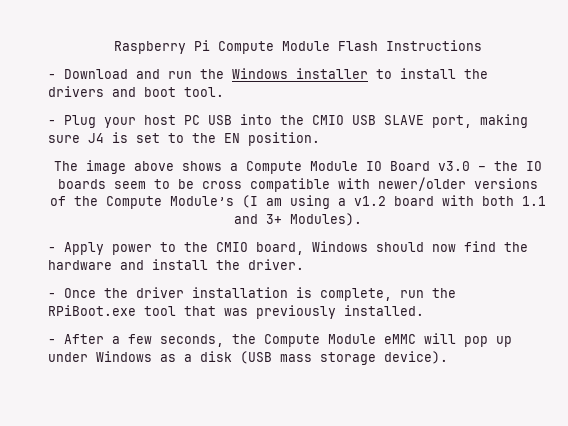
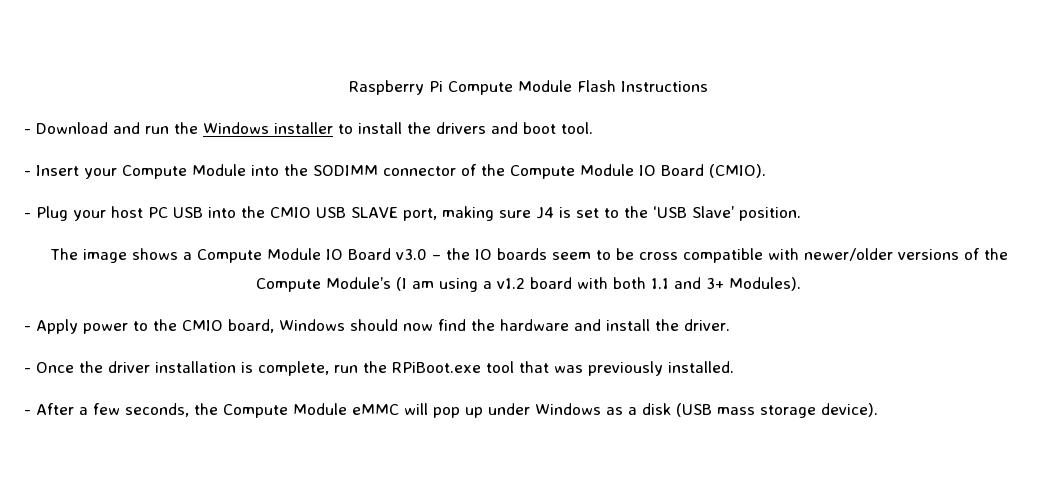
+ - Insert your Compute Module into the SODIMM connector of the Compute Module IO Board (CMIO).
- - Plug your host PC USB into the CMIO USB SLAVE port, making sure J4 is set to the EN position.
+ - Plug your host PC USB into the CMIO USB SLAVE port, making sure J4 is set to the ‘USB Slave’ position.
- The image above shows a Compute Module IO Board v3.0 – the IO boards seem to be cross compatible with newer/older versions of the Compute Module’s (I am using a v1.2 board with both 1.1 and 3+ Modules).
+ The image shows a Compute Module IO Board v3.0 – the IO boards seem to be cross compatible with newer/older versions of the Compute Module’s (I am using a v1.2 board with both 1.1 and 3+ Modules).

